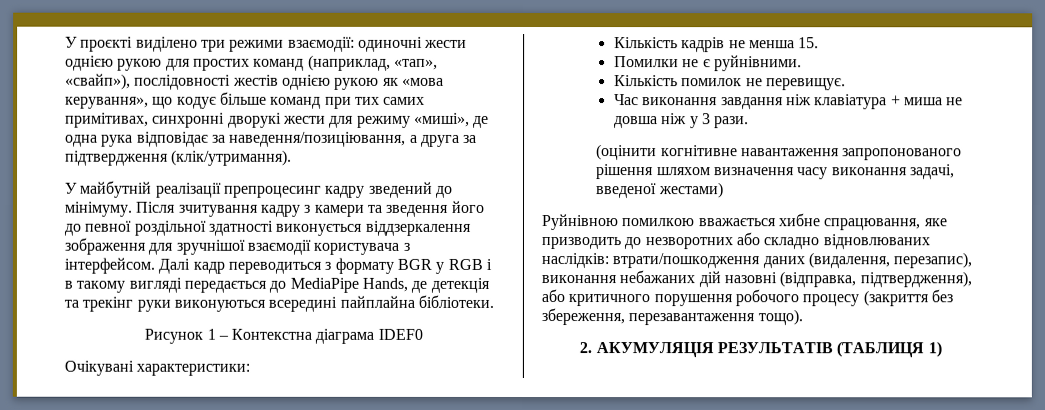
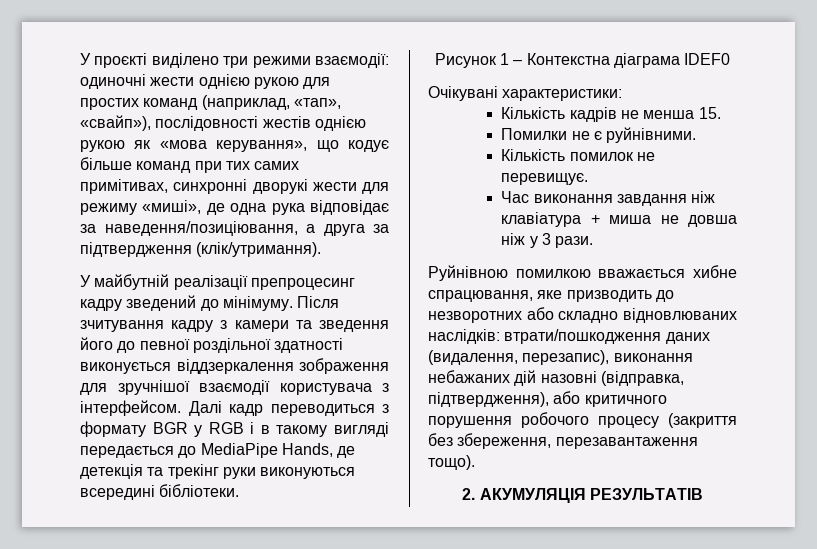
- Далі кадр переводиться з формату BGR у RGB і в такому вигляді передається до MediaPipe Hands, де детекція та трекінг руки виконуються всередині пайплайна бібліотеки.
+ Далі кадр переводиться з формату BGR у RGB і в такому вигляді передається до MediaPipe Hands, де детекція та трекінг руки виконуються всередині бібліотеки.
- (оцінити когнітивне навантаження запропонованого рішення шляхом визначення часу виконання задачі, введеної жестами)
- 2. АКУМУЛЯЦІЯ РЕЗУЛЬТАТІВ (ТАБЛИЦЯ 1)
+ 2. АКУМУЛЯЦІЯ РЕЗУЛЬТАТІВ

